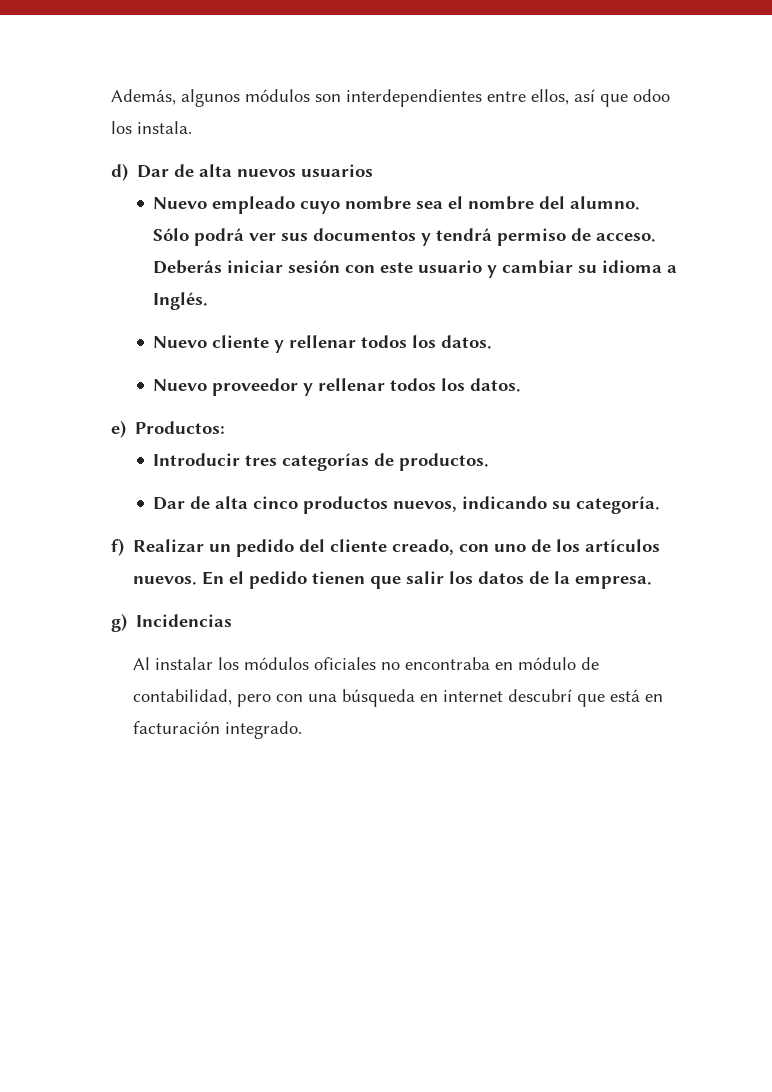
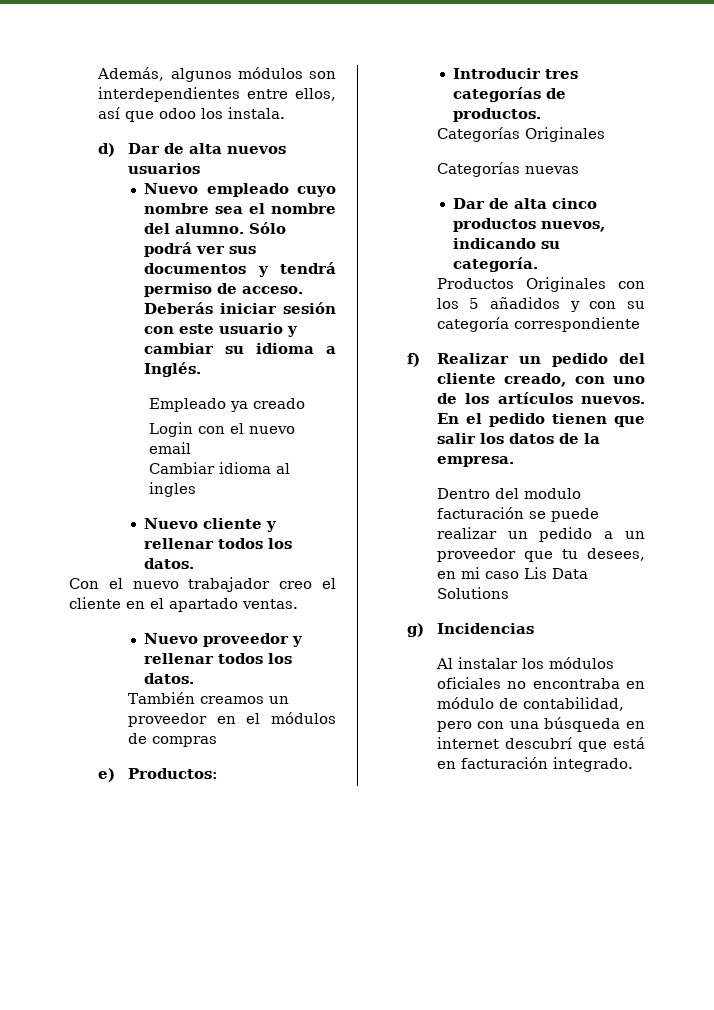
+ Empleado ya creado
+ Login con el nuevo email
+ Cambiar idioma al ingles
+ Con el nuevo trabajador creo el cliente en el apartado ventas.
+ También creamos un proveedor en el módulos de compras
+ Categorías Originales
+ Categorías nuevas
+ Productos Originales con los 5 añadidos y con su categoría correspondiente
+ Dentro del modulo facturación se puede realizar un pedido a un proveedor que tu desees, en mi caso Lis Data Solutions

